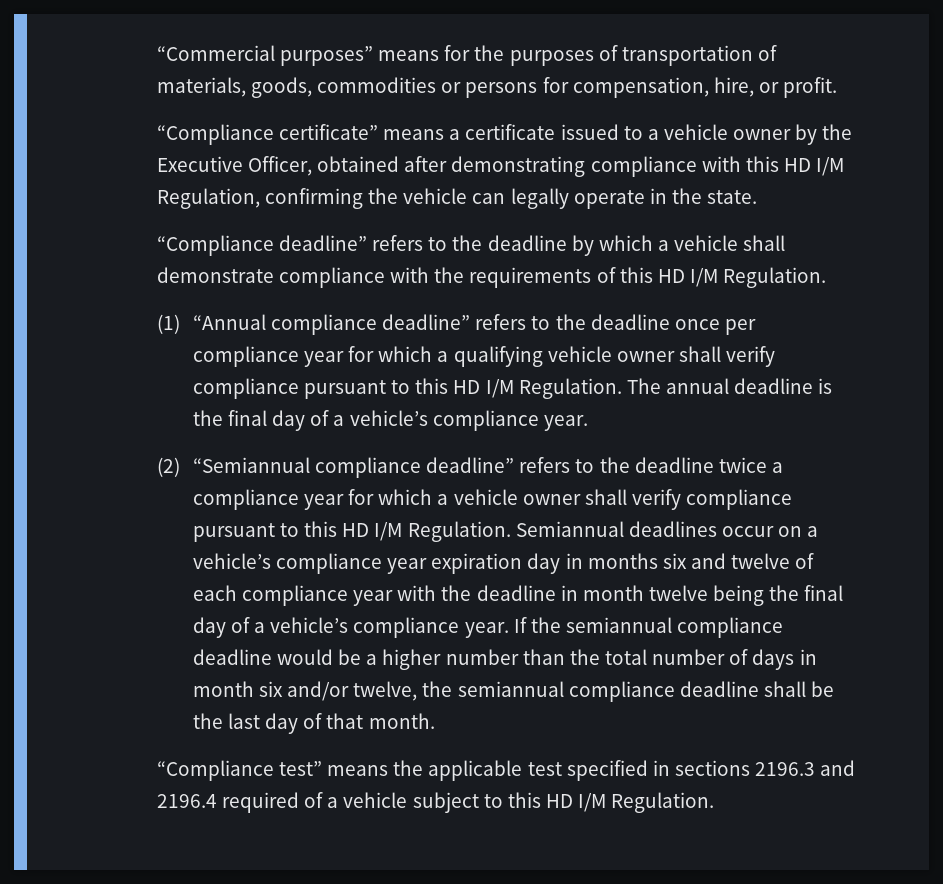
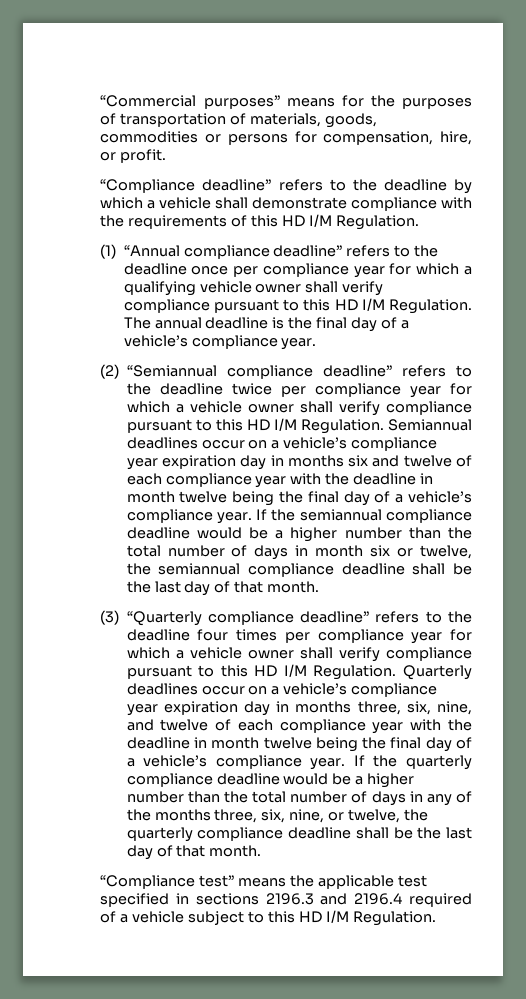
- “Compliance certificate” means a certificate issued to a vehicle owner by the Executive Officer, obtained after demonstrating compliance with this HD I/M Regulation, confirming the vehicle can legally operate in the state.
- (2) “Semiannual compliance deadline” refers to the deadline twice a compliance year for which a vehicle owner shall verify compliance pursuant to this HD I/M Regulation.
+ (2) “Semiannual compliance deadline” refers to the deadline twice per compliance year for which a vehicle owner shall verify compliance pursuant to this HD I/M Regulation.
- If the semiannual compliance deadline would be a higher number than the total number of days in month six and/or twelve, the semiannual compliance deadline shall be the last day of that month.
+ If the semiannual compliance deadline would be a higher number than the total number of days in month six or twelve, the semiannual compliance deadline shall be the last day of that month.
+ (3) “Quarterly compliance deadline” refers to the deadline four times per compliance year for which a vehicle owner shall verify compliance pursuant to this HD I/M Regulation. Quarterly deadlines occur on a vehicle’s compliance year expiration day in months three, six, nine, and twelve of each compliance year with the deadline in month twelve being the final day of a vehicle’s compliance year. If the quarterly compliance deadline would be a higher number than the total number of days in any of the months three, six, nine, or twelve, the quarterly compliance deadline shall be the last day of that month.

